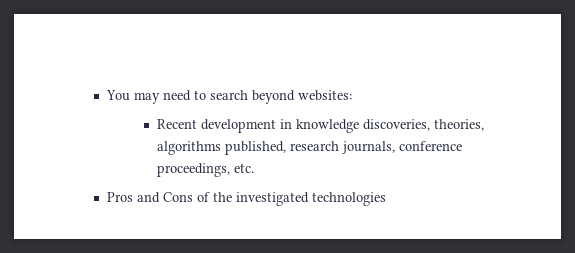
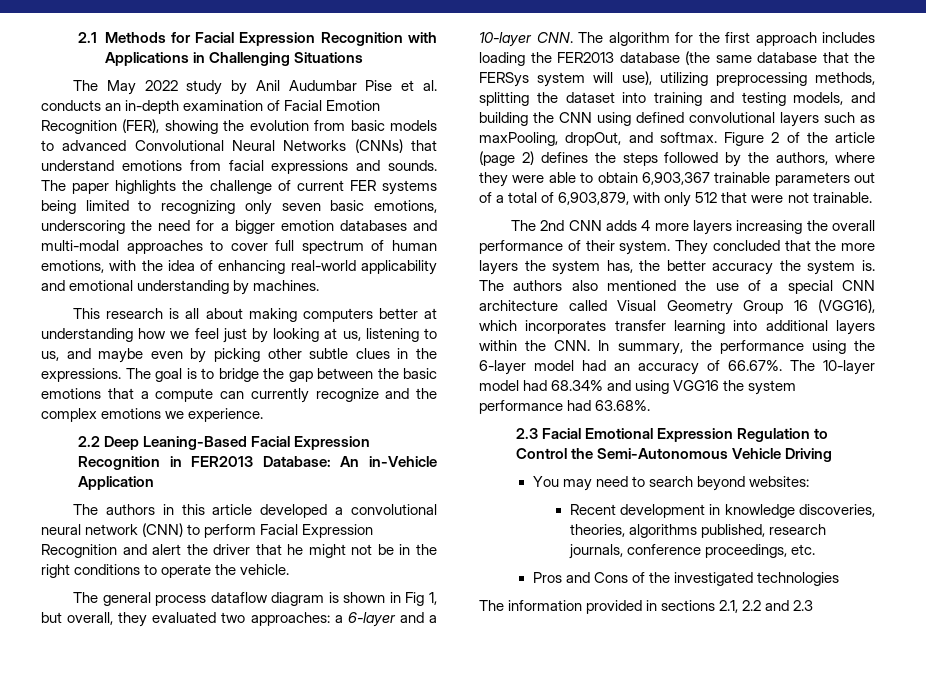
+ 2.1 Methods for Facial Expression Recognition with Applications in Challenging Situations
+ The May 2022 study by Anil Audumbar Pise et al. conducts an in-depth examination of Facial Emotion Recognition (FER), showing the evolution from basic models to advanced Convolutional Neural Networks (CNNs) that understand emotions from facial expressions and sounds. The paper highlights the challenge of current FER systems being limited to recognizing only seven basic emotions, underscoring the need for a bigger emotion databases and multi-modal approaches to cover full spectrum of human emotions, with the idea of enhancing real-world applicability and emotional understanding by machines.
+ This research is all about making computers better at understanding how we feel just by looking at us, listening to us, and maybe even by picking other subtle clues in the expressions. The goal is to bridge the gap between the basic emotions that a compute can currently recognize and the complex emotions we experience.
+ 2.2 Deep Leaning-Based Facial Expression Recognition in FER2013 Database: An in-Vehicle Application
+ The authors in this article developed a convolutional neural network (CNN) to perform Facial Expression Recognition and alert the driver that he might not be in the right conditions to operate the vehicle.
+ The general process dataflow diagram is shown in Fig 1, but overall, they evaluated two approaches: a 6-layer and a 10-layer CNN. The algorithm for the first approach includes loading the FER2013 database (the same database that the FERSys system will use), utilizing preprocessing methods, splitting the dataset into training and testing models, and building the CNN using defined convolutional layers such as maxPooling, dropOut, and softmax. Figure 2 of the article (page 2) defines the steps followed by the authors, where they were able to obtain 6,903,367 trainable parameters out of a total of 6,903,879, with only 512 that were not trainable.
+ The 2nd CNN adds 4 more layers increasing the overall performance of their system. They concluded that the more layers the system has, the better accuracy the system is. The authors also mentioned the use of a special CNN architecture called Visual Geometry Group 16 (VGG16), which incorporates transfer learning into additional layers within the CNN. In summary, the performance using the 6-layer model had an accuracy of 66.67%. The 10-layer model had 68.34% and using VGG16 the system performance had 63.68%.
+ 2.3 Facial Emotional Expression Regulation to Control the Semi-Autonomous Vehicle Driving
+ The information provided in sections 2.1, 2.2 and 2.3

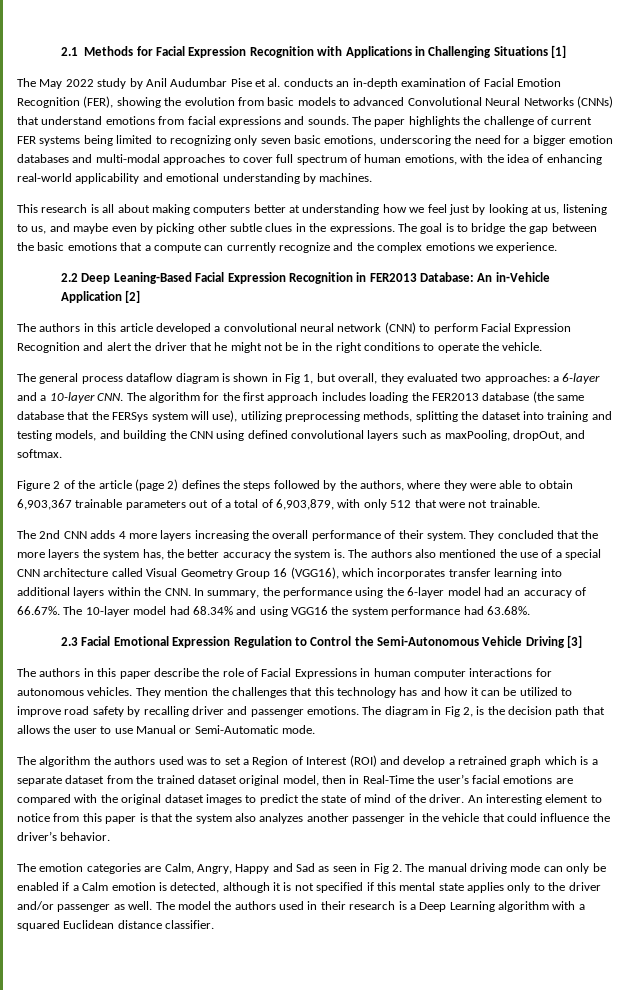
- 2.1 Methods for Facial Expression Recognition with Applications in Challenging Situations
+ 2.1 Methods for Facial Expression Recognition with Applications in Challenging Situations [1]
- 2.2 Deep Leaning-Based Facial Expression Recognition in FER2013 Database: An in-Vehicle Application
+ 2.2 Deep Leaning-Based Facial Expression Recognition in FER2013 Database: An in-Vehicle Application [2]
- a 6-layer and a 10-layer CNN. The algorithm for the first approach includes loading the FER2013 database (the same database that the FERSys system will use), utilizing preprocessing methods, splitting the dataset into training and testing models, and building the CNN using defined convolutional layers such as maxPooling, dropOut, and softmax. Figure 2 of the article (page 2) defines the steps followed by the authors, where they were able to obtain 6,903,367 trainable parameters out of a total of 6,903,879, with only 512 that were not trainable.
+ a 6-layer and a 10-layer CNN. The algorithm for the first approach includes loading the FER2013 database (the same database that the FERSys system will use), utilizing preprocessing methods, splitting the dataset into training and testing models, and building the CNN using defined convolutional layers such as maxPooling, dropOut, and softmax.
+ Figure 2 of the article (page 2) defines the steps followed by the authors, where they were able to obtain 6,903,367 trainable parameters out of a total of 6,903,879, with only 512 that were not trainable.
- 2.3 Facial Emotional Expression Regulation to Control the Semi-Autonomous Vehicle Driving
- You may need to search beyond websites:
- Recent development in knowledge discoveries, theories, algorithms published, research journals, conference proceedings, etc.
- Pros and Cons of the investigated technologies
- The information provided in sections 2.1, 2.2 and 2.3
+ 2.3 Facial Emotional Expression Regulation to Control the Semi-Autonomous Vehicle Driving [3]
+ The authors in this paper describe the role of Facial Expressions in human computer interactions for autonomous vehicles. They mention the challenges that this technology has and how it can be utilized to improve road safety by recalling driver and passenger emotions. The diagram in Fig 2, is the decision path that allows the user to use Manual or Semi-Automatic mode.
+ The algorithm the authors used was to set a Region of Interest (ROI) and develop a retrained graph which is a separate dataset from the trained dataset original model, then in Real-Time the user’s facial emotions are compared with the original dataset images to predict the state of mind of the driver. An interesting element to notice from this paper is that the system also analyzes another passenger in the vehicle that could influence the driver’s behavior.
+ The emotion categories are Calm, Angry, Happy and Sad as seen in Fig 2. The manual driving mode can only be enabled if a Calm emotion is detected, although it is not specified if this mental state applies only to the driver and/or passenger as well. The model the authors used in their research is a Deep Learning algorithm with a squared Euclidean distance classifier.

